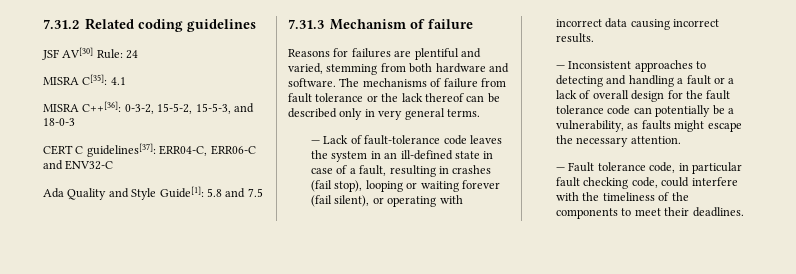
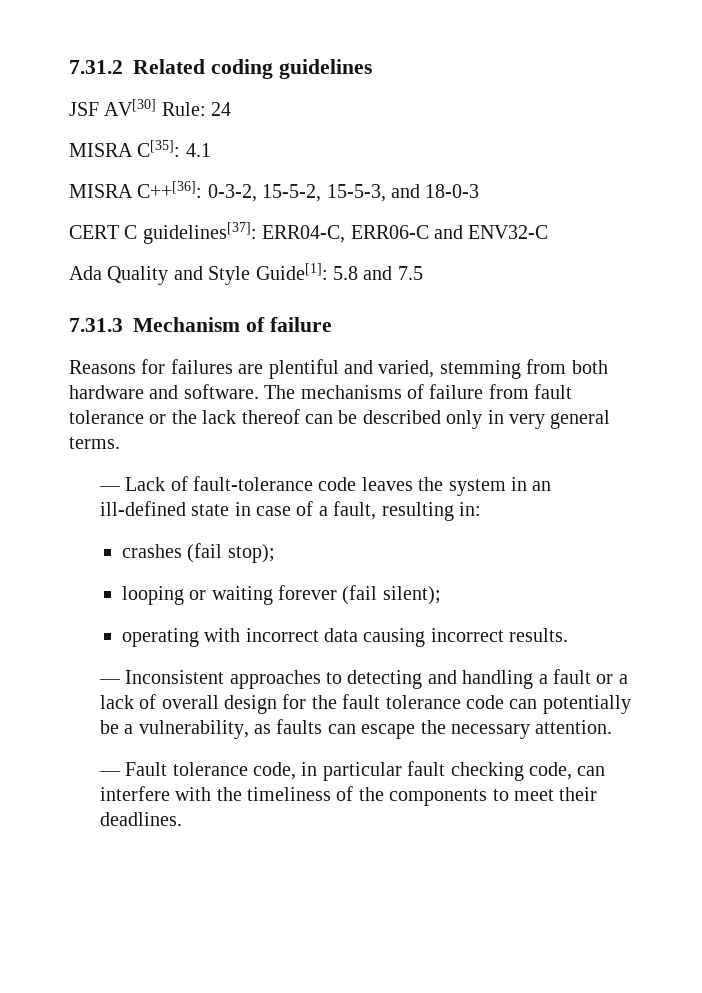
- — Lack of fault-tolerance code leaves the system in an ill-defined state in case of a fault, resulting in crashes (fail stop), looping or waiting forever (fail silent), or operating with incorrect data causing incorrect results.
+ — Lack of fault-tolerance code leaves the system in an ill-defined state in case of a fault, resulting in:
+ crashes (fail stop);
+ looping or waiting forever (fail silent);
+ operating with incorrect data causing incorrect results.
- — Inconsistent approaches to detecting and handling a fault or a lack of overall design for the fault tolerance code can potentially be a vulnerability, as faults might escape the necessary attention.
+ — Inconsistent approaches to detecting and handling a fault or a lack of overall design for the fault tolerance code can potentially be a vulnerability, as faults can escape the necessary attention.
- — Fault tolerance code, in particular fault checking code, could interfere with the timeliness of the components to meet their deadlines.
+ — Fault tolerance code, in particular fault checking code, can interfere with the timeliness of the components to meet their deadlines.

